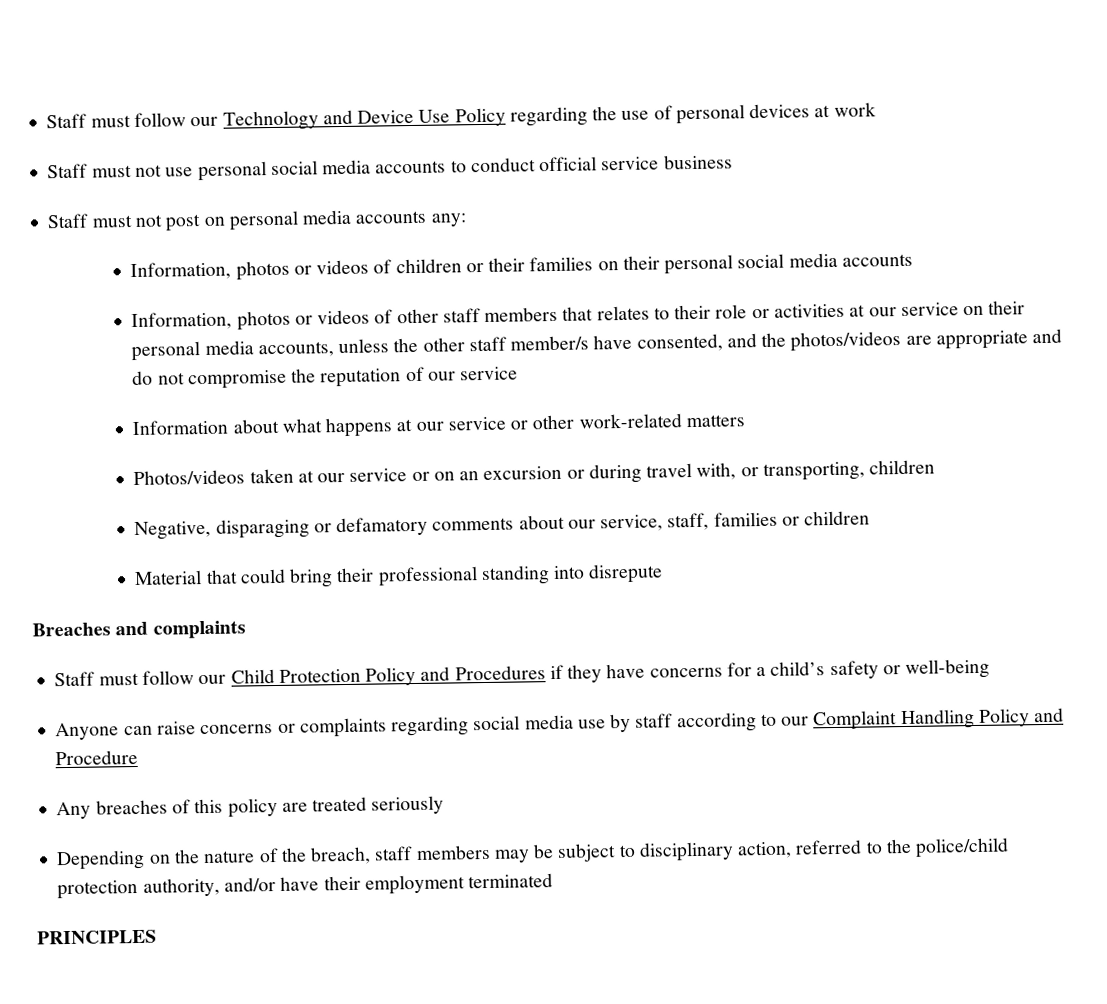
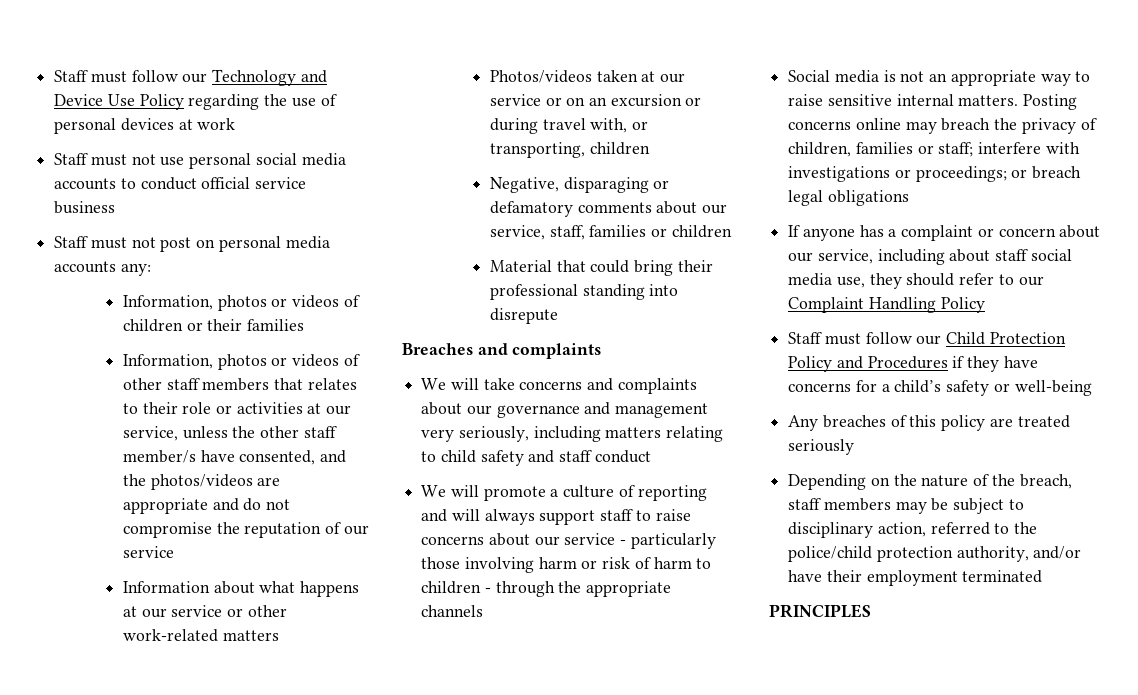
- Information, photos or videos of children or their families on their personal social media accounts
+ Information, photos or videos of children or their families
- Information, photos or videos of other staff members that relates to their role or activities at our service on their personal media accounts, unless the other staff member/s have consented, and the photos/videos are appropriate and do not compromise the reputation of our service
+ Information, photos or videos of other staff members that relates to their role or activities at our service, unless the other staff member/s have consented, and the photos/videos are appropriate and do not compromise the reputation of our service
+ We will take concerns and complaints about our governance and management very seriously, including matters relating to child safety and staff conduct
+ We will promote a culture of reporting and will always support staff to raise concerns about our service - particularly those involving harm or risk of harm to children - through the appropriate channels
+ Social media is not an appropriate way to raise sensitive internal matters. Posting concerns online may breach the privacy of children, families or staff; interfere with investigations or proceedings; or breach legal obligations
+ If anyone has a complaint or concern about our service, including about staff social media use, they should refer to our Complaint Handling Policy
- Anyone can raise concerns or complaints regarding social media use by staff according to our Complaint Handling Policy and Procedure

